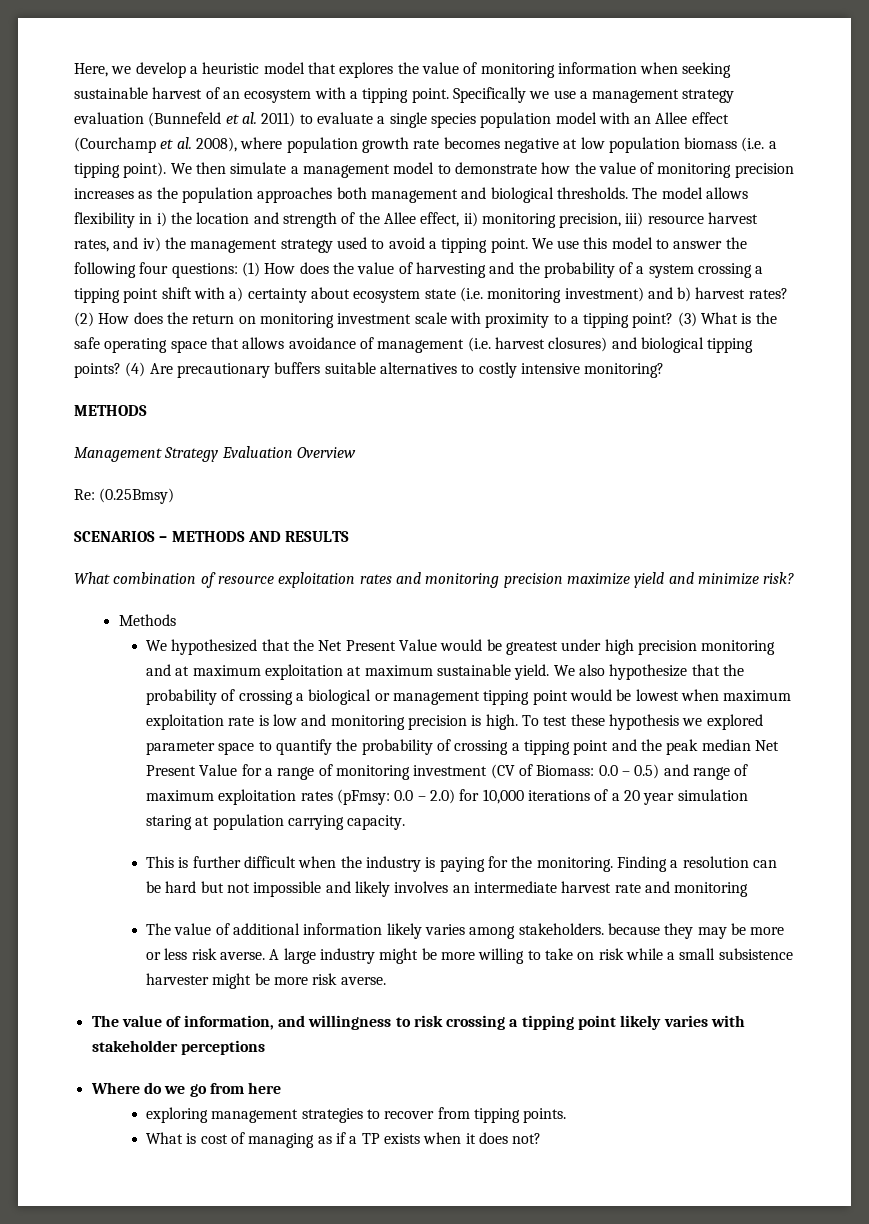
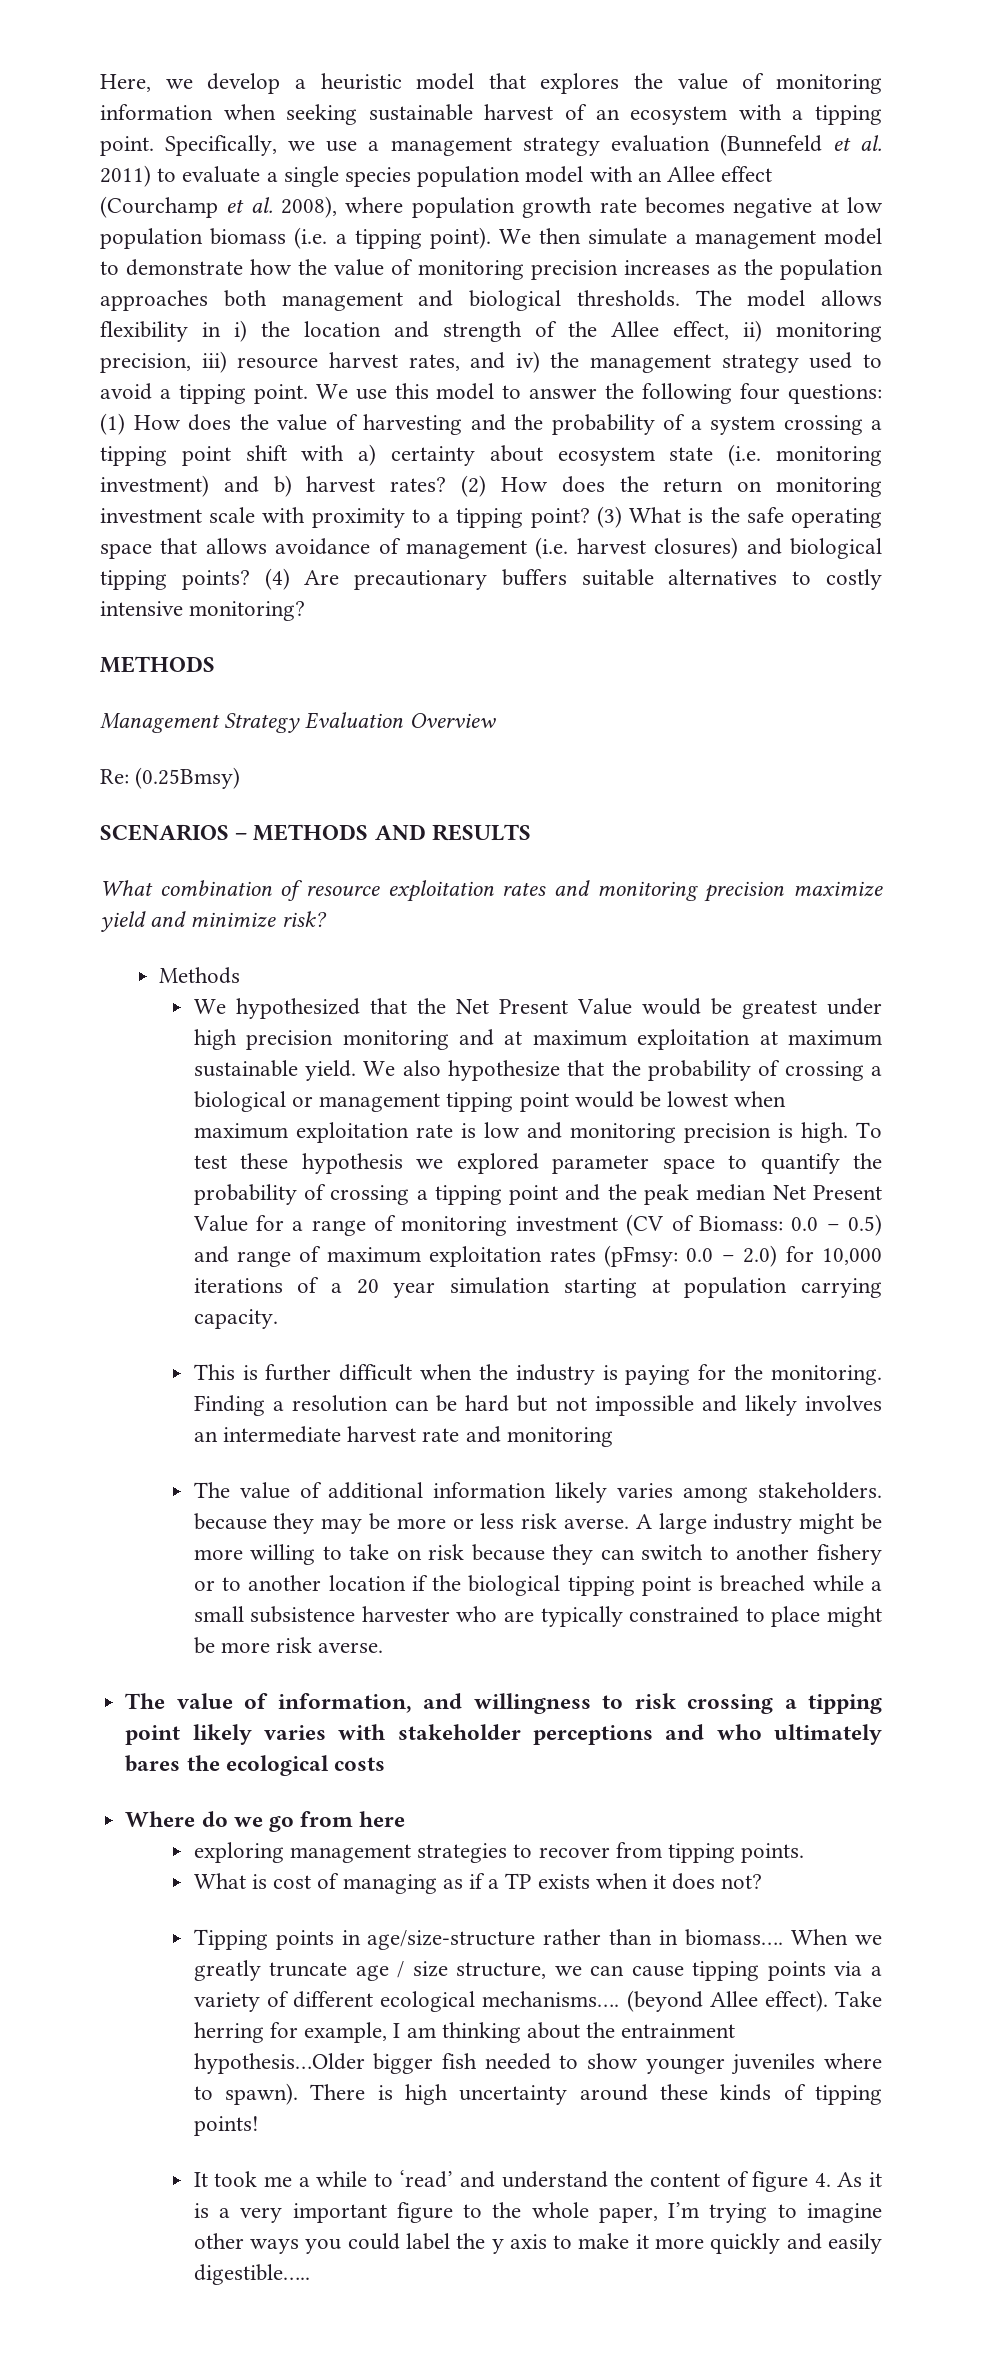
- Specifically we use a management strategy evaluation (Bunnefeld et al. 2011) to evaluate a single species population model with an Allee effect (Courchamp et al. 2008), where population growth rate becomes negative at low population biomass (i.e. a tipping point).
+ Specifically, we use a management strategy evaluation (Bunnefeld et al. 2011) to evaluate a single species population model with an Allee effect (Courchamp et al. 2008), where population growth rate becomes negative at low population biomass (i.e. a tipping point).
- To test these hypothesis we explored parameter space to quantify the probability of crossing a tipping point and the peak median Net Present Value for a range of monitoring investment (CV of Biomass: 0.0 – 0.5) and range of maximum exploitation rates (pFmsy: 0.0 – 2.0) for 10,000 iterations of a 20 year simulation staring at population carrying capacity.
+ To test these hypothesis we explored parameter space to quantify the probability of crossing a tipping point and the peak median Net Present Value for a range of monitoring investment (CV of Biomass: 0.0 – 0.5) and range of maximum exploitation rates (pFmsy: 0.0 – 2.0) for 10,000 iterations of a 20 year simulation starting at population carrying capacity.
- A large industry might be more willing to take on risk while a small subsistence harvester might be more risk averse.
+ A large industry might be more willing to take on risk because they can switch to another fishery or to another location if the biological tipping point is breached while a small subsistence harvester who are typically constrained to place might be more risk averse.
- The value of information, and willingness to risk crossing a tipping point likely varies with stakeholder perceptions
+ The value of information, and willingness to risk crossing a tipping point likely varies with stakeholder perceptions and who ultimately bares the ecological costs
+ Tipping points in age/size-structure rather than in biomass…. When we greatly truncate age / size structure, we can cause tipping points via a variety of different ecological mechanisms…. (beyond Allee effect). Take herring for example, I am thinking about the entrainment hypothesis…Older bigger fish needed to show younger juveniles where to spawn). There is high uncertainty around these kinds of tipping points!
+ It took me a while to ‘read’ and understand the content of figure 4. As it is a very important figure to the whole paper, I’m trying to imagine other ways you could label the y axis to make it more quickly and easily digestible…..

